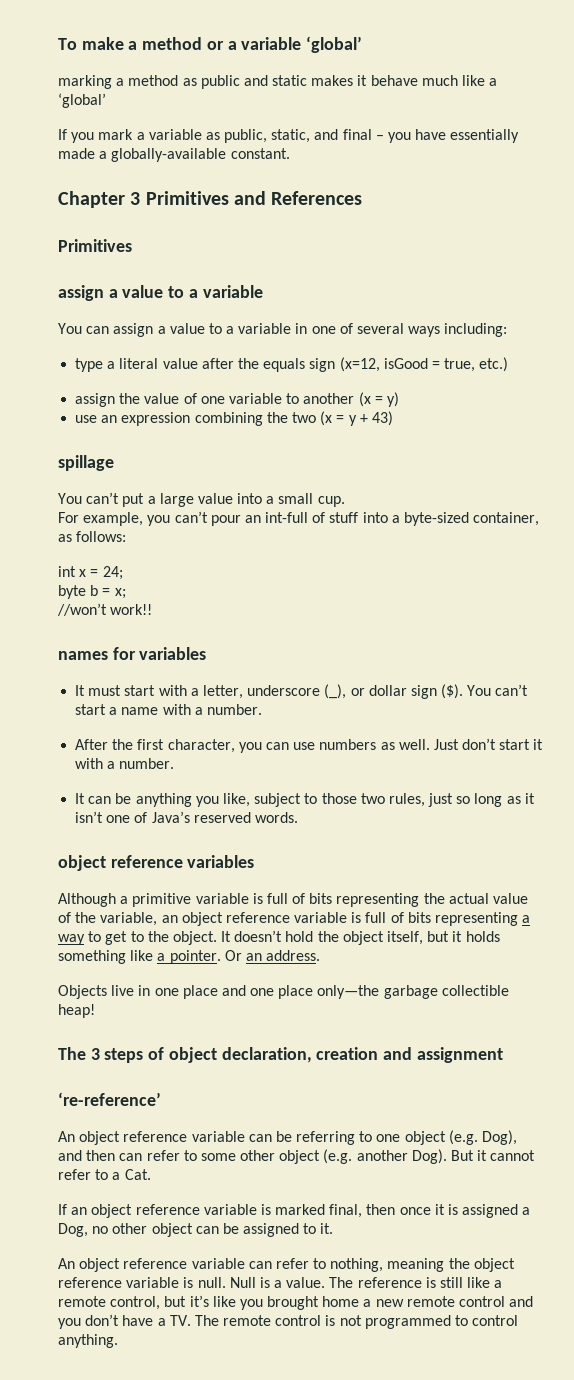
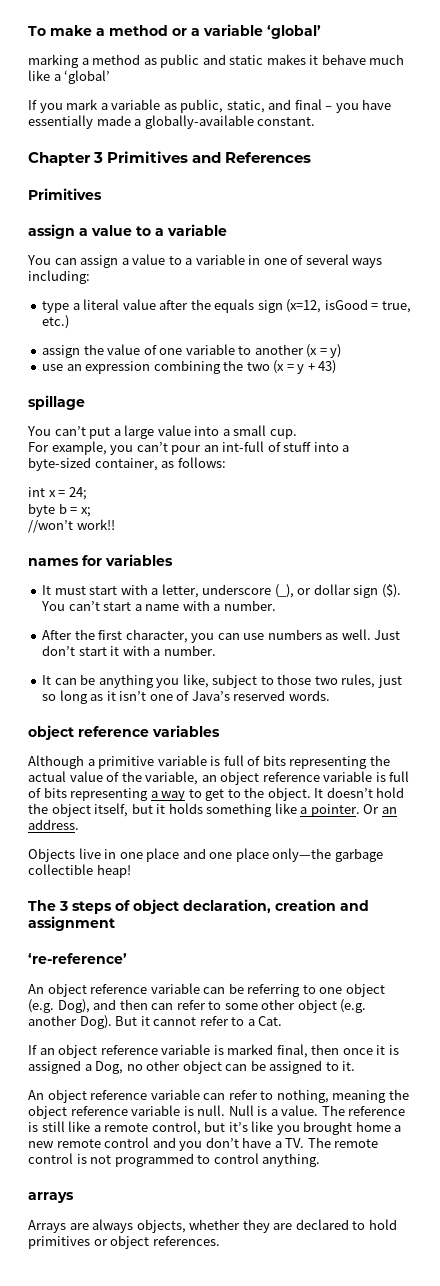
+ arrays
+ Arrays are always objects, whether they are declared to hold primitives or object references.

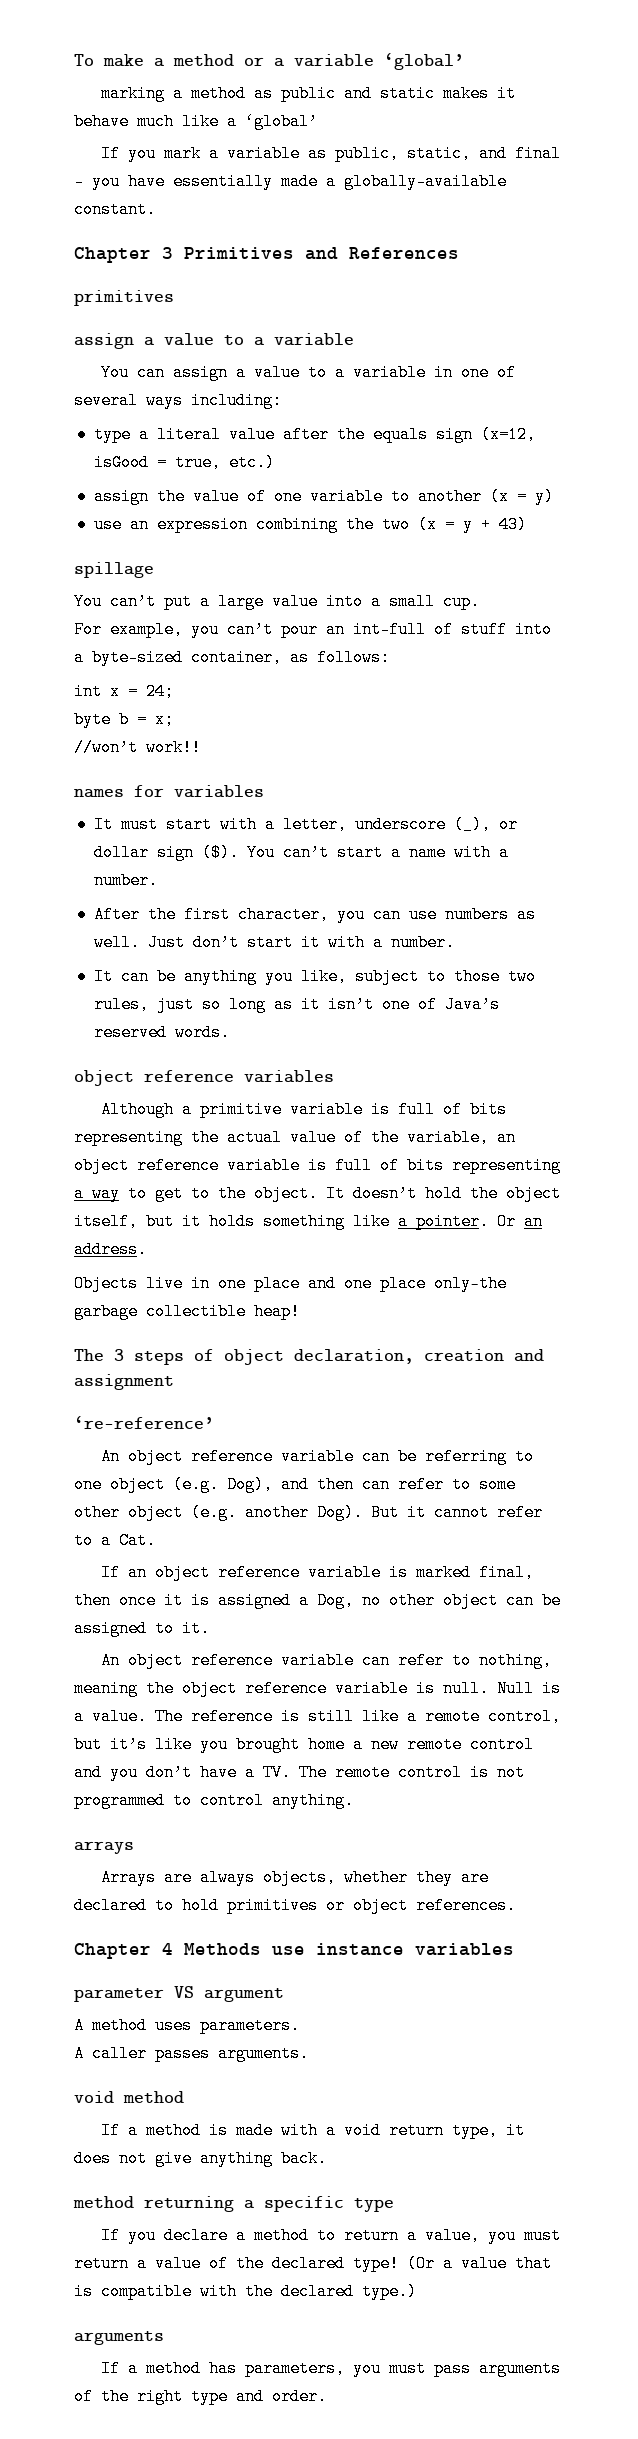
  Chapter 3 Primitives and References
- Primitives
+ primitives
+ Chapter 4 Methods use instance variables
+ parameter VS argument
+ A method uses parameters.
+ A caller passes arguments.
+ void method
+ If a method is made with a void return type, it does not give anything back.
+ method returning a specific type
+ If you declare a method to return a value, you must return a value of the declared type! (Or a value that is compatible with the declared type.)
+ arguments
+ If a method has parameters, you must pass arguments of the right type and order.

